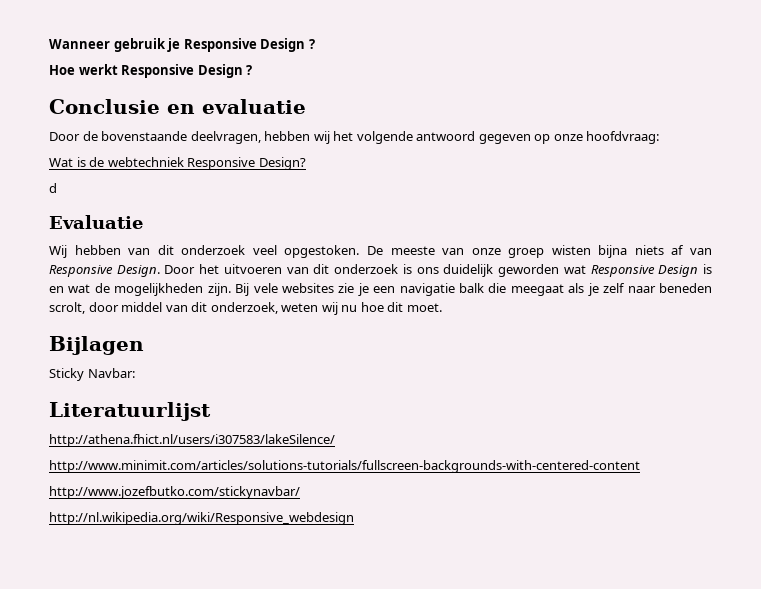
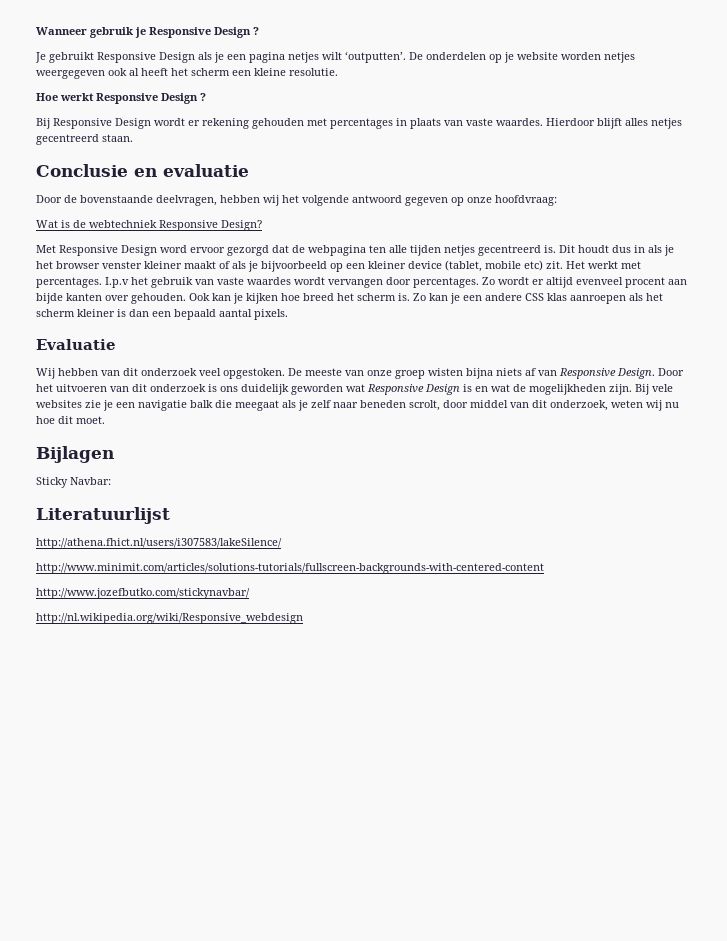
+ Je gebruikt Responsive Design als je een pagina netjes wilt ‘outputten’. De onderdelen op je website worden netjes weergegeven ook al heeft het scherm een kleine resolutie.
+ Bij Responsive Design wordt er rekening gehouden met percentages in plaats van vaste waardes. Hierdoor blijft alles netjes gecentreerd staan.
- d
+ Met Responsive Design word ervoor gezorgd dat de webpagina ten alle tijden netjes gecentreerd is. Dit houdt dus in als je het browser venster kleiner maakt of als je bijvoorbeeld op een kleiner device (tablet, mobile etc) zit. Het werkt met percentages. I.p.v het gebruik van vaste waardes wordt vervangen door percentages. Zo wordt er altijd evenveel procent aan bijde kanten over gehouden. Ook kan je kijken hoe breed het scherm is. Zo kan je een andere CSS klas aanroepen als het scherm kleiner is dan een bepaald aantal pixels.

